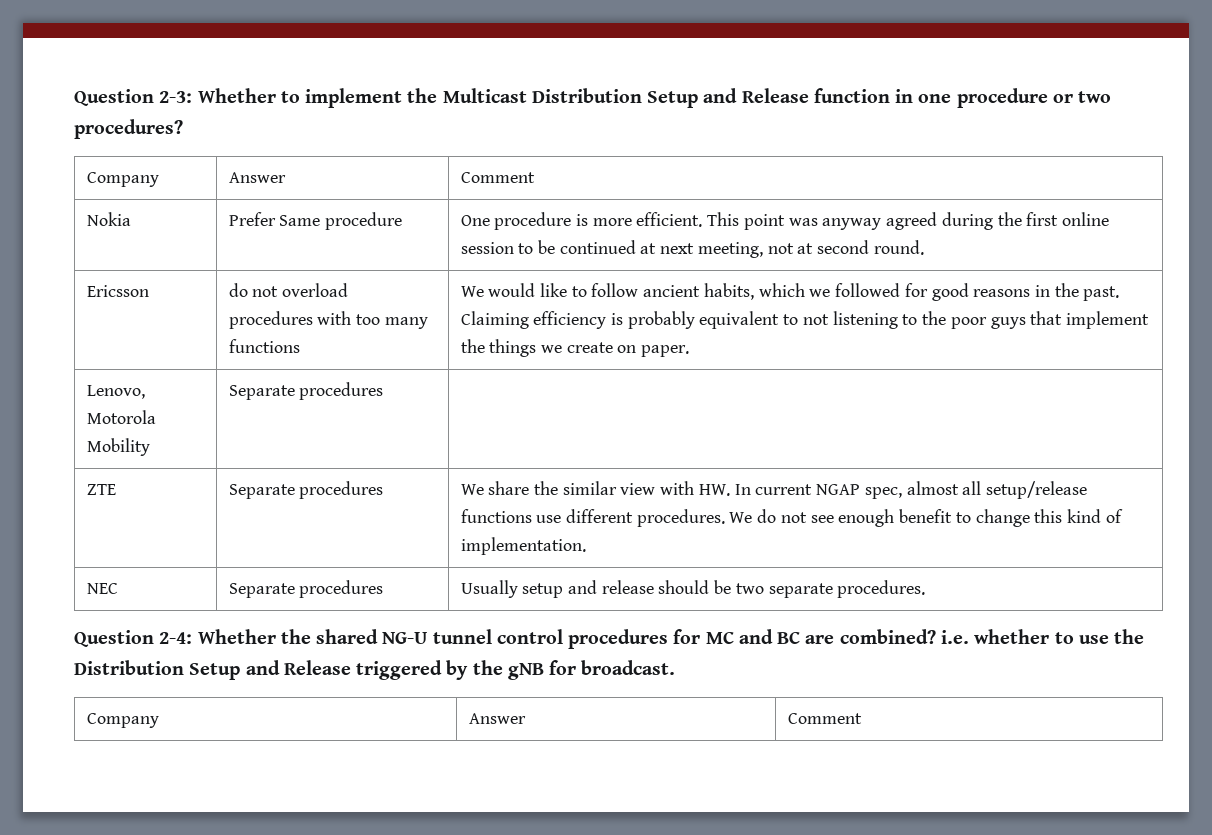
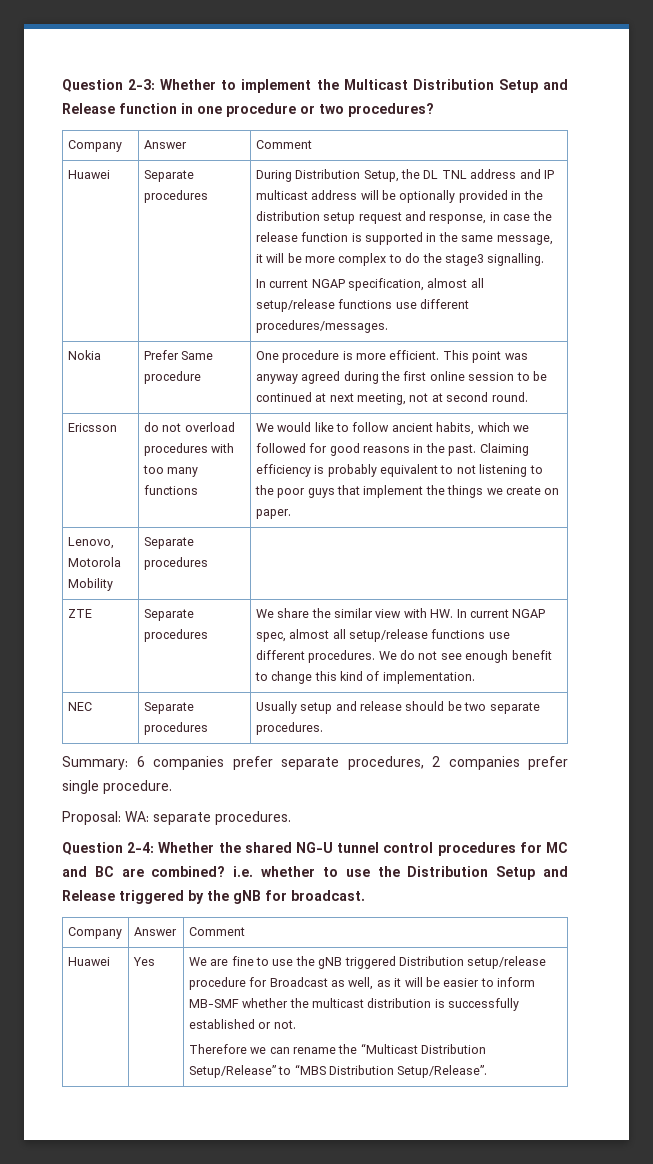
+ Huawei | Separate procedures | During Distribution Setup, the DL TNL address and IP multicast address will be optionally provided in the distribution setup request and response, in case the release function is supported in the same message, it will be more complex to do the stage3 signalling.
+ In current NGAP specification, almost all setup/release functions use different procedures/messages.
+ Summary: 6 companies prefer separate procedures, 2 companies prefer single procedure.
+ Proposal: WA: separate procedures.
+ Huawei | Yes | We are fine to use the gNB triggered Distribution setup/release procedure for Broadcast as well, as it will be easier to inform MB-SMF whether the multicast distribution is successfully established or not.
+ Therefore we can rename the “Multicast Distribution Setup/Release” to “MBS Distribution Setup/Release”.

